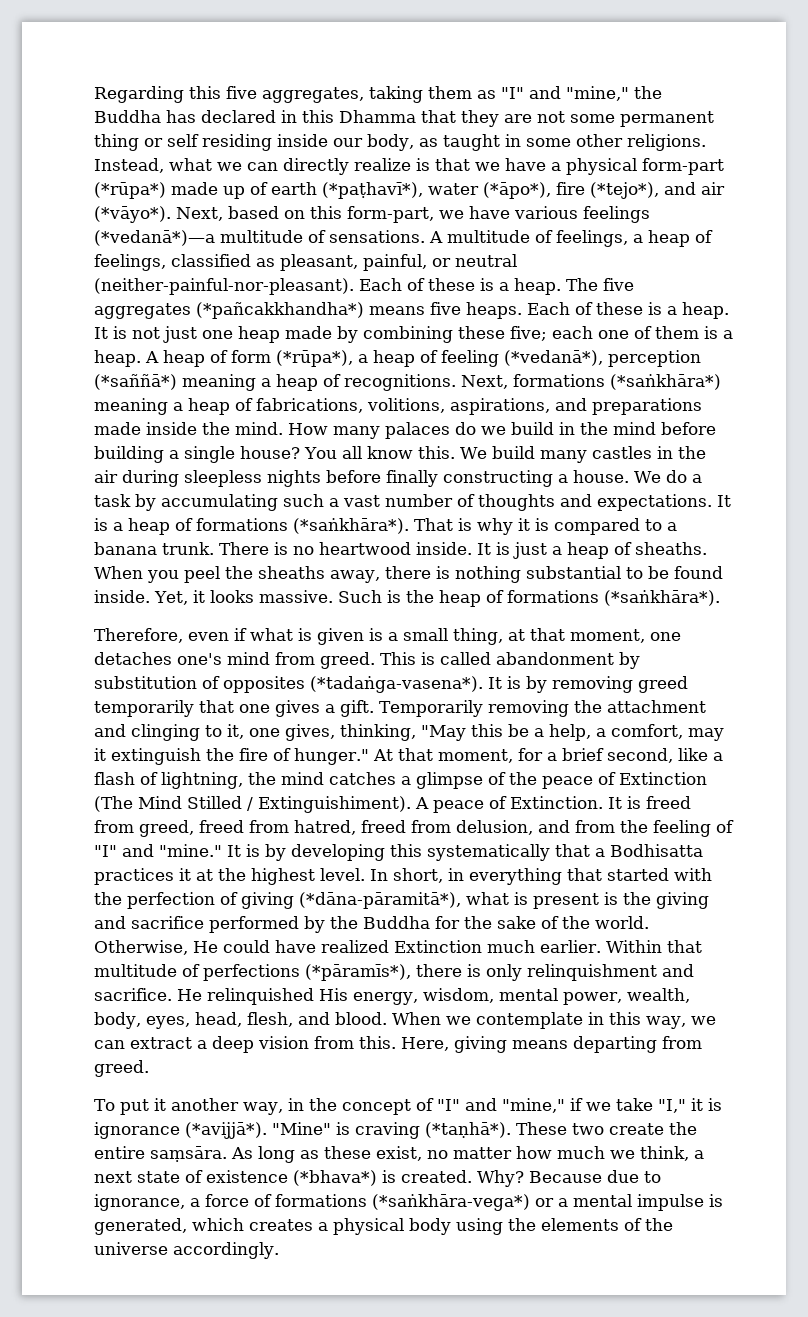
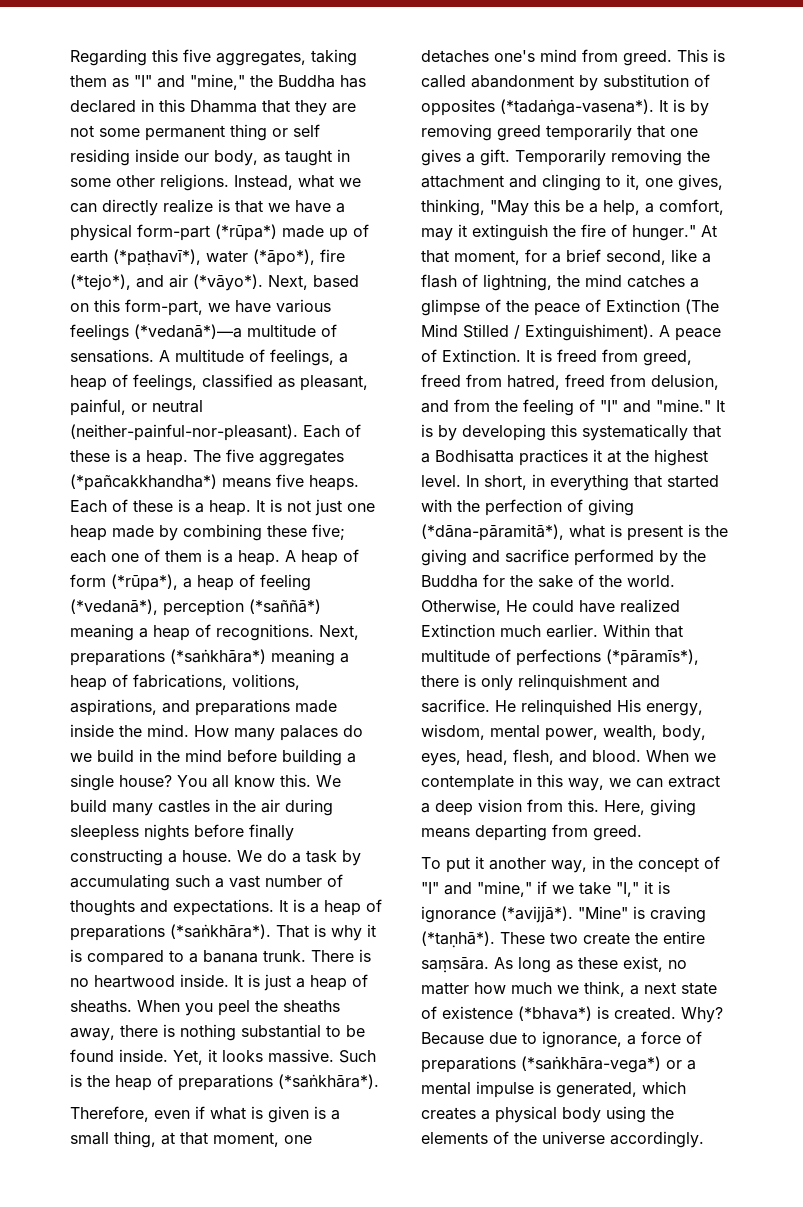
- Next, formations (*saṅkhāra*) meaning a heap of fabrications, volitions, aspirations, and preparations made inside the mind.
+ Next, preparations (*saṅkhāra*) meaning a heap of fabrications, volitions, aspirations, and preparations made inside the mind.
- It is a heap of formations (*saṅkhāra*).
+ It is a heap of preparations (*saṅkhāra*).
- Such is the heap of formations (*saṅkhāra*).
+ Such is the heap of preparations (*saṅkhāra*).
- Because due to ignorance, a force of formations (*saṅkhāra-vega*) or a mental impulse is generated, which creates a physical body using the elements of the universe accordingly.
+ Because due to ignorance, a force of preparations (*saṅkhāra-vega*) or a mental impulse is generated, which creates a physical body using the elements of the universe accordingly.

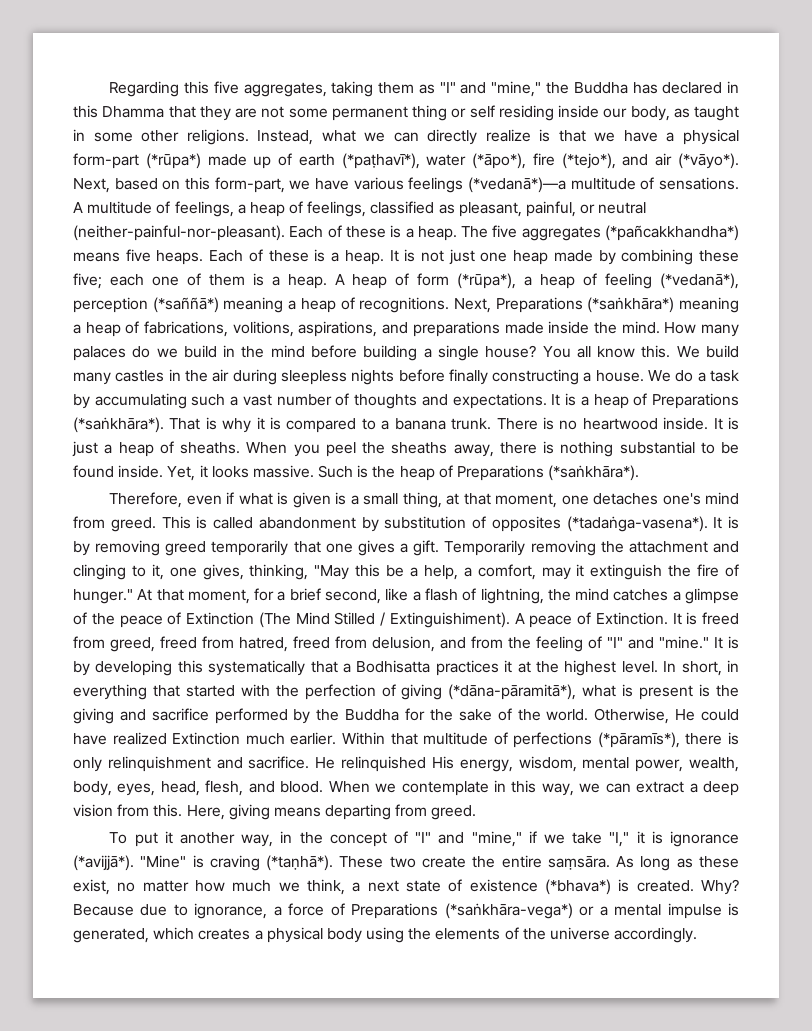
- Next, preparations (*saṅkhāra*) meaning a heap of fabrications, volitions, aspirations, and preparations made inside the mind.
+ Next, Preparations (*saṅkhāra*) meaning a heap of fabrications, volitions, aspirations, and preparations made inside the mind.
- It is a heap of preparations (*saṅkhāra*).
+ It is a heap of Preparations (*saṅkhāra*).
- Such is the heap of preparations (*saṅkhāra*).
+ Such is the heap of Preparations (*saṅkhāra*).
- Because due to ignorance, a force of preparations (*saṅkhāra-vega*) or a mental impulse is generated, which creates a physical body using the elements of the universe accordingly.
+ Because due to ignorance, a force of Preparations (*saṅkhāra-vega*) or a mental impulse is generated, which creates a physical body using the elements of the universe accordingly.

